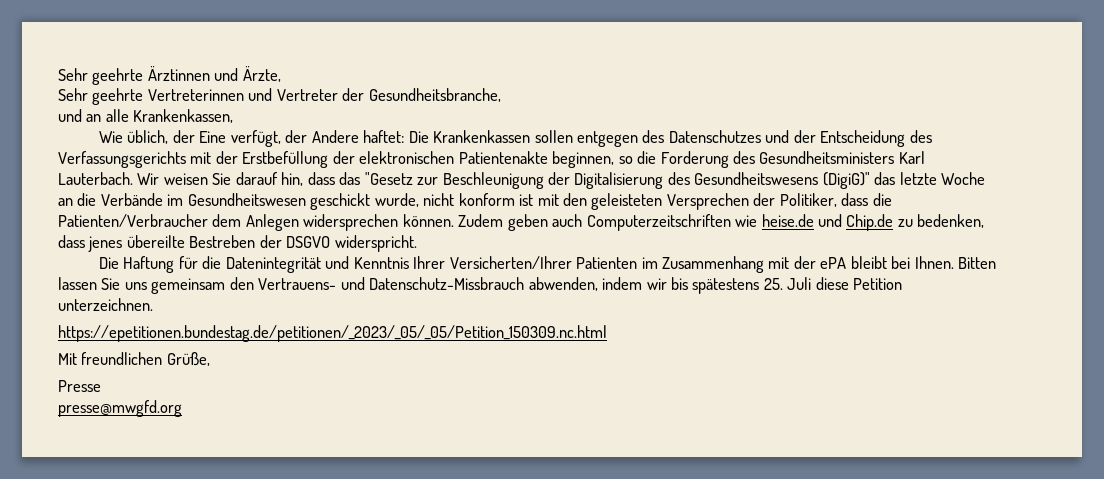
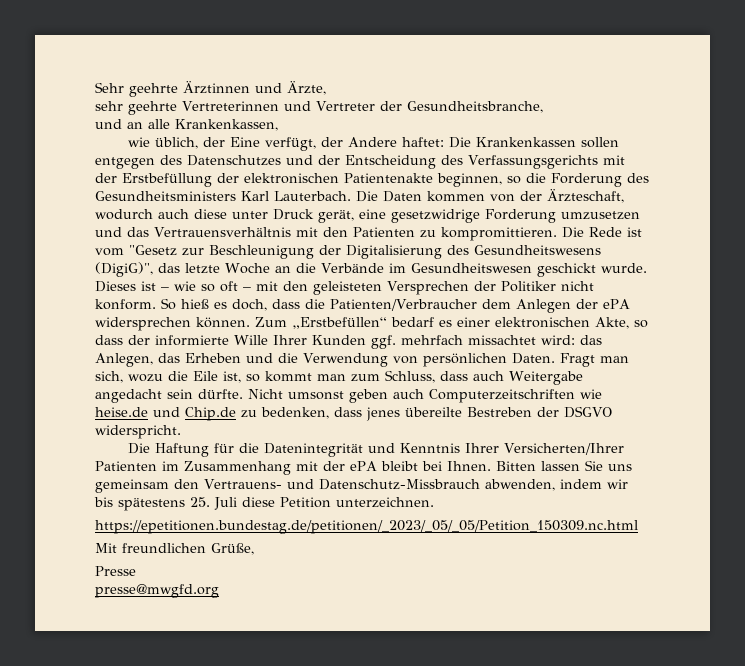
- Sehr geehrte Vertreterinnen und Vertreter der Gesundheitsbranche,
+ sehr geehrte Vertreterinnen und Vertreter der Gesundheitsbranche,
- Wie üblich, der Eine verfügt, der Andere haftet: Die Krankenkassen sollen entgegen des Datenschutzes und der Entscheidung des Verfassungsgerichts mit der Erstbefüllung der elektronischen Patientenakte beginnen, so die Forderung des Gesundheitsministers Karl Lauterbach.
+ wie üblich, der Eine verfügt, der Andere haftet: Die Krankenkassen sollen entgegen des Datenschutzes und der Entscheidung des Verfassungsgerichts mit der Erstbefüllung der elektronischen Patientenakte beginnen, so die Forderung des Gesundheitsministers Karl Lauterbach.
- Wir weisen Sie darauf hin, dass das "Gesetz zur Beschleunigung der Digitalisierung des Gesundheitswesens (DigiG)" das letzte Woche an die Verbände im Gesundheitswesen geschickt wurde, nicht konform ist mit den geleisteten Versprechen der Politiker, dass die Patienten/Verbraucher dem Anlegen widersprechen können. Zudem geben auch Computerzeitschriften wie heise.de und Chip.de zu bedenken, dass jenes übereilte Bestreben der DSGVO widerspricht.
+ Die Daten kommen von der Ärzteschaft, wodurch auch diese unter Druck gerät, eine gesetzwidrige Forderung umzusetzen und das Vertrauensverhältnis mit den Patienten zu kompromittieren. Die Rede ist vom "Gesetz zur Beschleunigung der Digitalisierung des Gesundheitswesens (DigiG)", das letzte Woche an die Verbände im Gesundheitswesen geschickt wurde. Dieses ist – wie so oft – mit den geleisteten Versprechen der Politiker nicht konform. So hieß es doch, dass die Patienten/Verbraucher dem Anlegen der ePA widersprechen können. Zum „Erstbefüllen“ bedarf es einer elektronischen Akte, so dass der informierte Wille Ihrer Kunden ggf. mehrfach missachtet wird: das Anlegen, das Erheben und die Verwendung von persönlichen Daten. Fragt man sich, wozu die Eile ist, so kommt man zum Schluss, dass auch Weitergabe angedacht sein dürfte. Nicht umsonst geben auch Computerzeitschriften wie heise.de und Chip.de zu bedenken, dass jenes übereilte Bestreben der DSGVO widerspricht.

